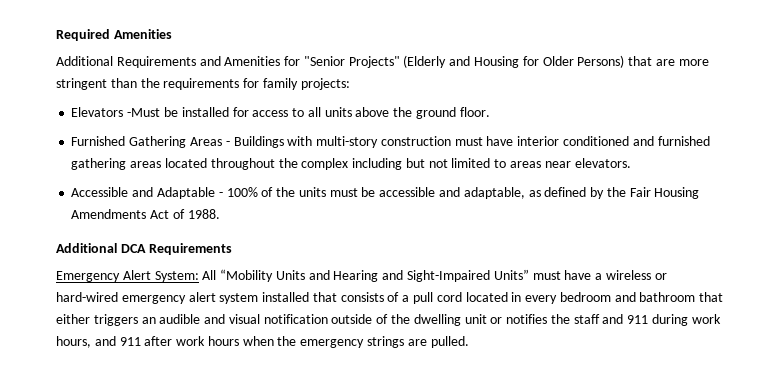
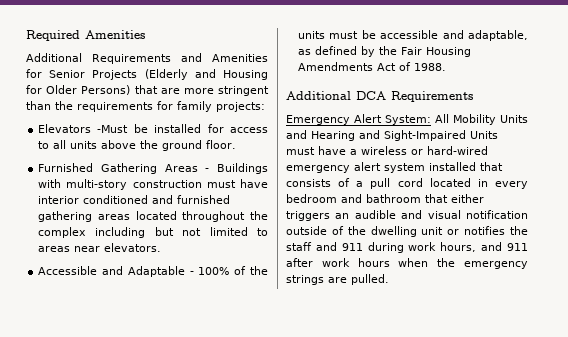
- Additional Requirements and Amenities for "Senior Projects" (Elderly and Housing for Older Persons) that are more stringent than the requirements for family projects:
+ Additional Requirements and Amenities for Senior Projects (Elderly and Housing for Older Persons) that are more stringent than the requirements for family projects:
- All “Mobility Units and Hearing and Sight-Impaired Units” must have a wireless or hard-wired emergency alert system installed that consists of a pull cord located in every bedroom and bathroom that either triggers an audible and visual notification outside of the dwelling unit or notifies the staff and 911 during work hours, and 911 after work hours when the emergency strings are pulled.
+ All Mobility Units and Hearing and Sight-Impaired Units must have a wireless or hard-wired emergency alert system installed that consists of a pull cord located in every bedroom and bathroom that either triggers an audible and visual notification outside of the dwelling unit or notifies the staff and 911 during work hours, and 911 after work hours when the emergency strings are pulled.

